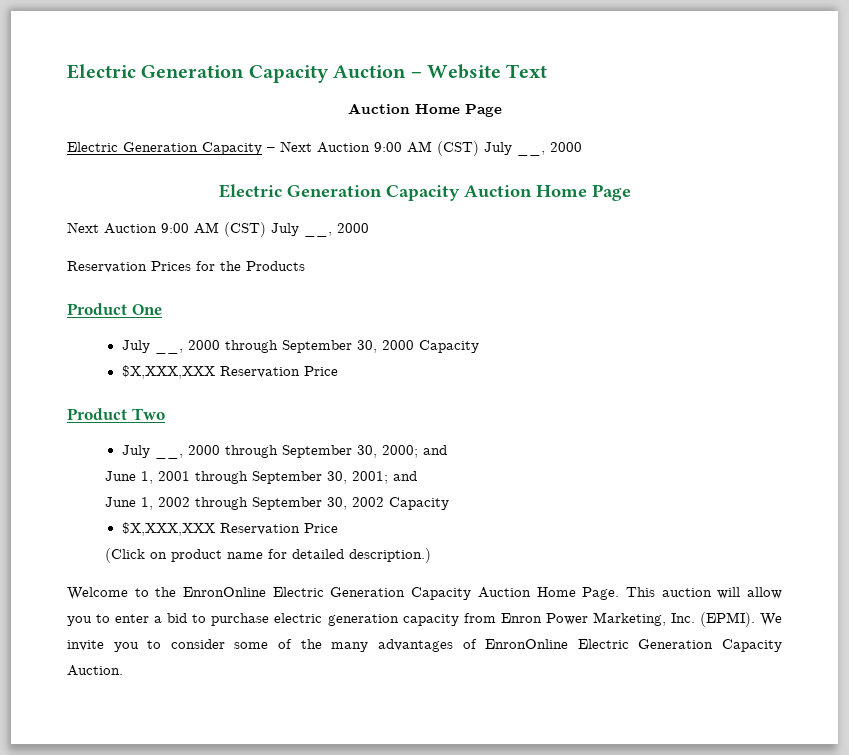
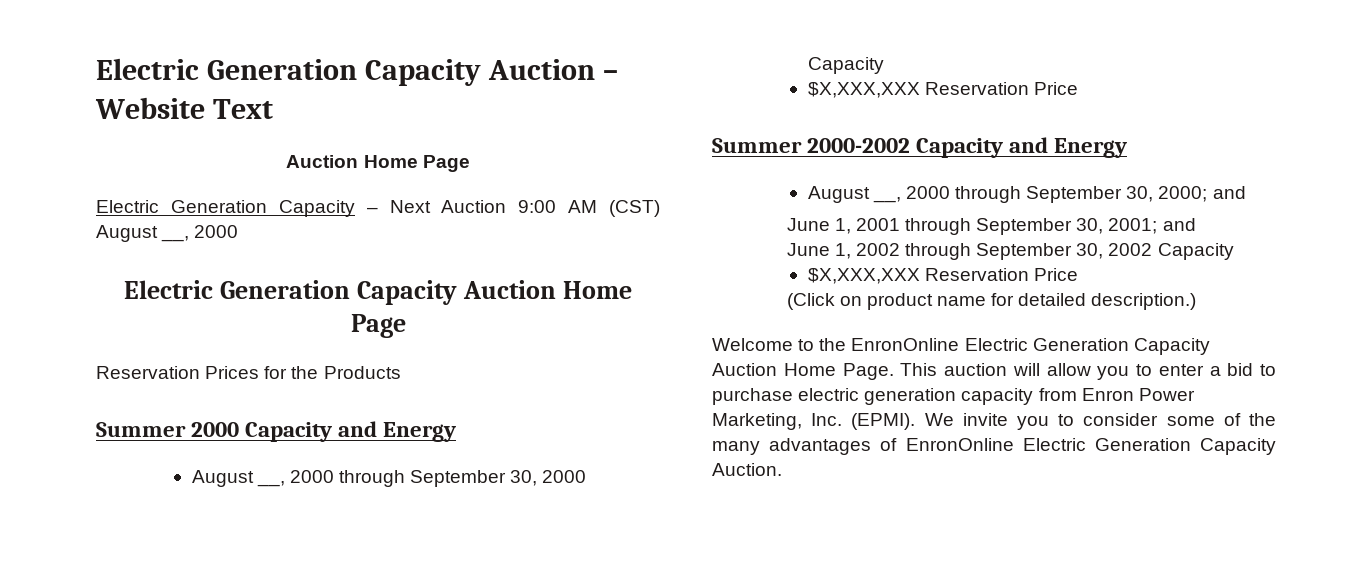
- Electric Generation Capacity – Next Auction 9:00 AM (CST) July __, 2000
+ Electric Generation Capacity – Next Auction 9:00 AM (CST) August __, 2000
  Electric Generation Capacity Auction Home Page
- Next Auction 9:00 AM (CST) July __, 2000
- Product One
- July __, 2000 through September 30, 2000 Capacity
+ Summer 2000 Capacity and Energy
+ August __, 2000 through September 30, 2000 Capacity
- Product Two
- July __, 2000 through September 30, 2000; and
+ Summer 2000-2002 Capacity and Energy
+ August __, 2000 through September 30, 2000; and

